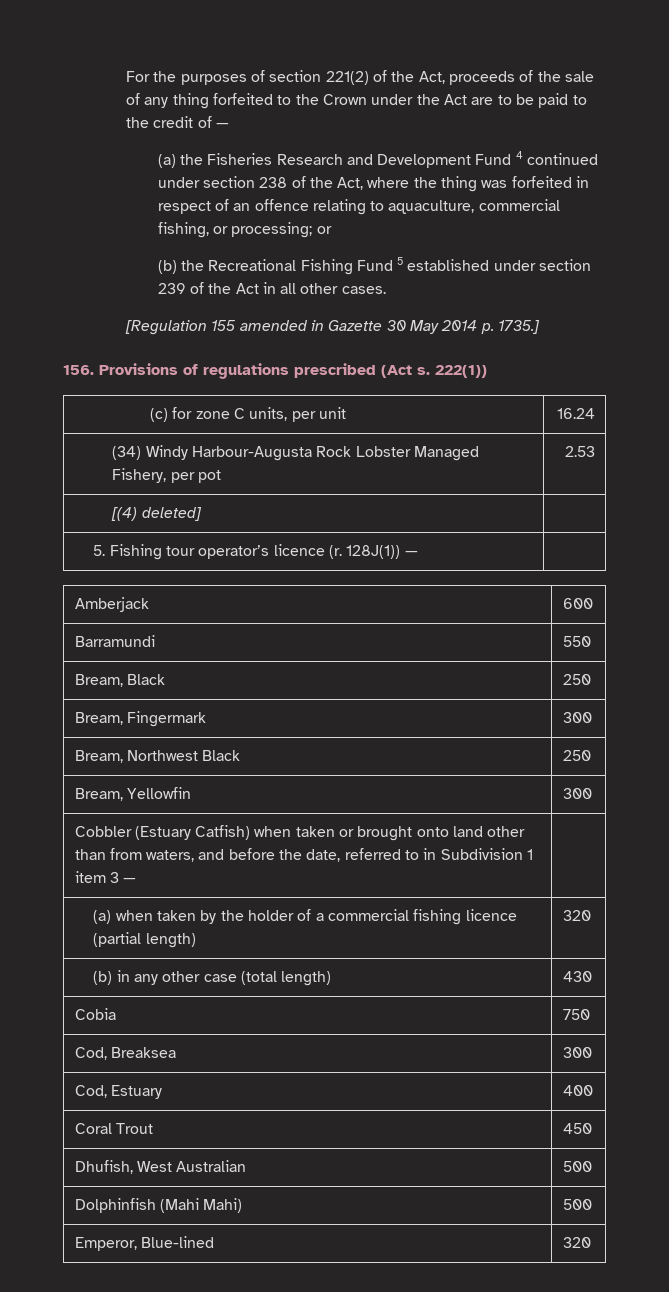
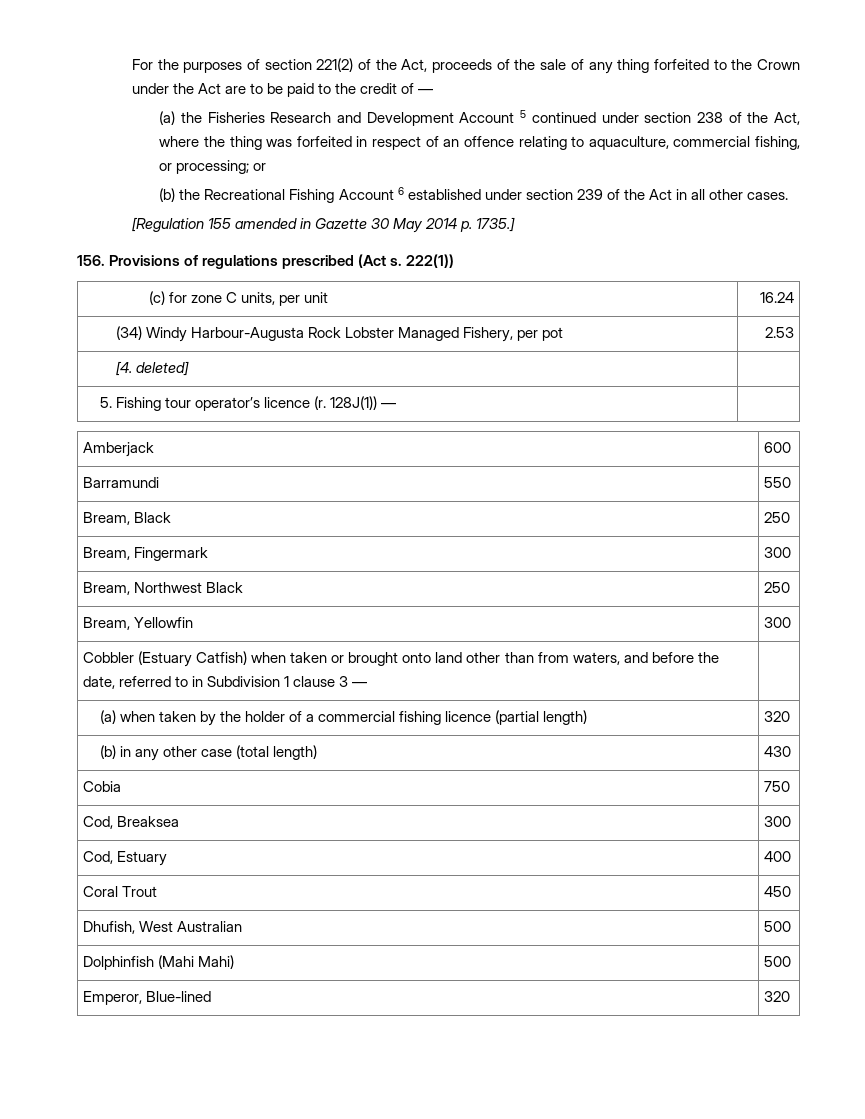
- (a) the Fisheries Research and Development Fund 4 continued under section 238 of the Act, where the thing was forfeited in respect of an offence relating to aquaculture, commercial fishing, or processing; or
+ (a) the Fisheries Research and Development Account 5 continued under section 238 of the Act, where the thing was forfeited in respect of an offence relating to aquaculture, commercial fishing, or processing; or
- (b) the Recreational Fishing Fund 5 established under section 239 of the Act in all other cases.
+ (b) the Recreational Fishing Account 6 established under section 239 of the Act in all other cases.
- [(4) deleted] |
+ [4. deleted] |
- Cobbler (Estuary Catfish) when taken or brought onto land other than from waters, and before the date, referred to in Subdivision 1 item 3 — |
+ Cobbler (Estuary Catfish) when taken or brought onto land other than from waters, and before the date, referred to in Subdivision 1 clause 3 — |

